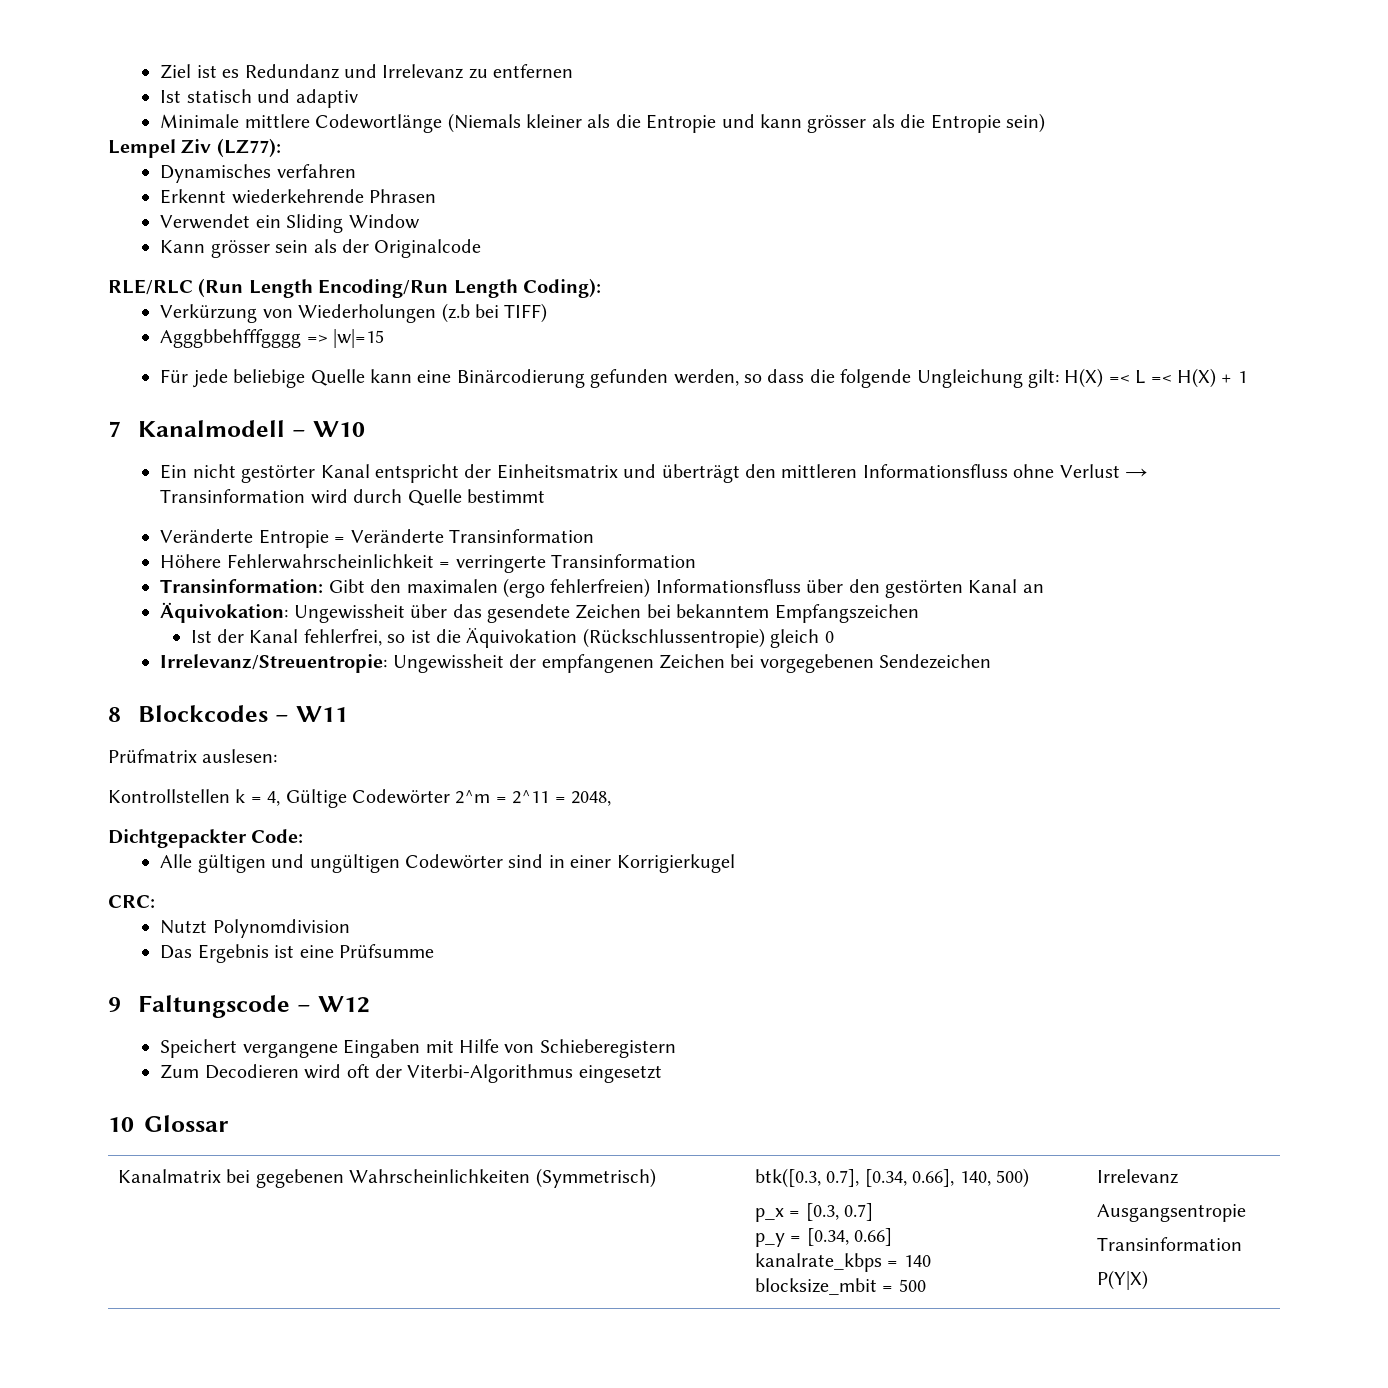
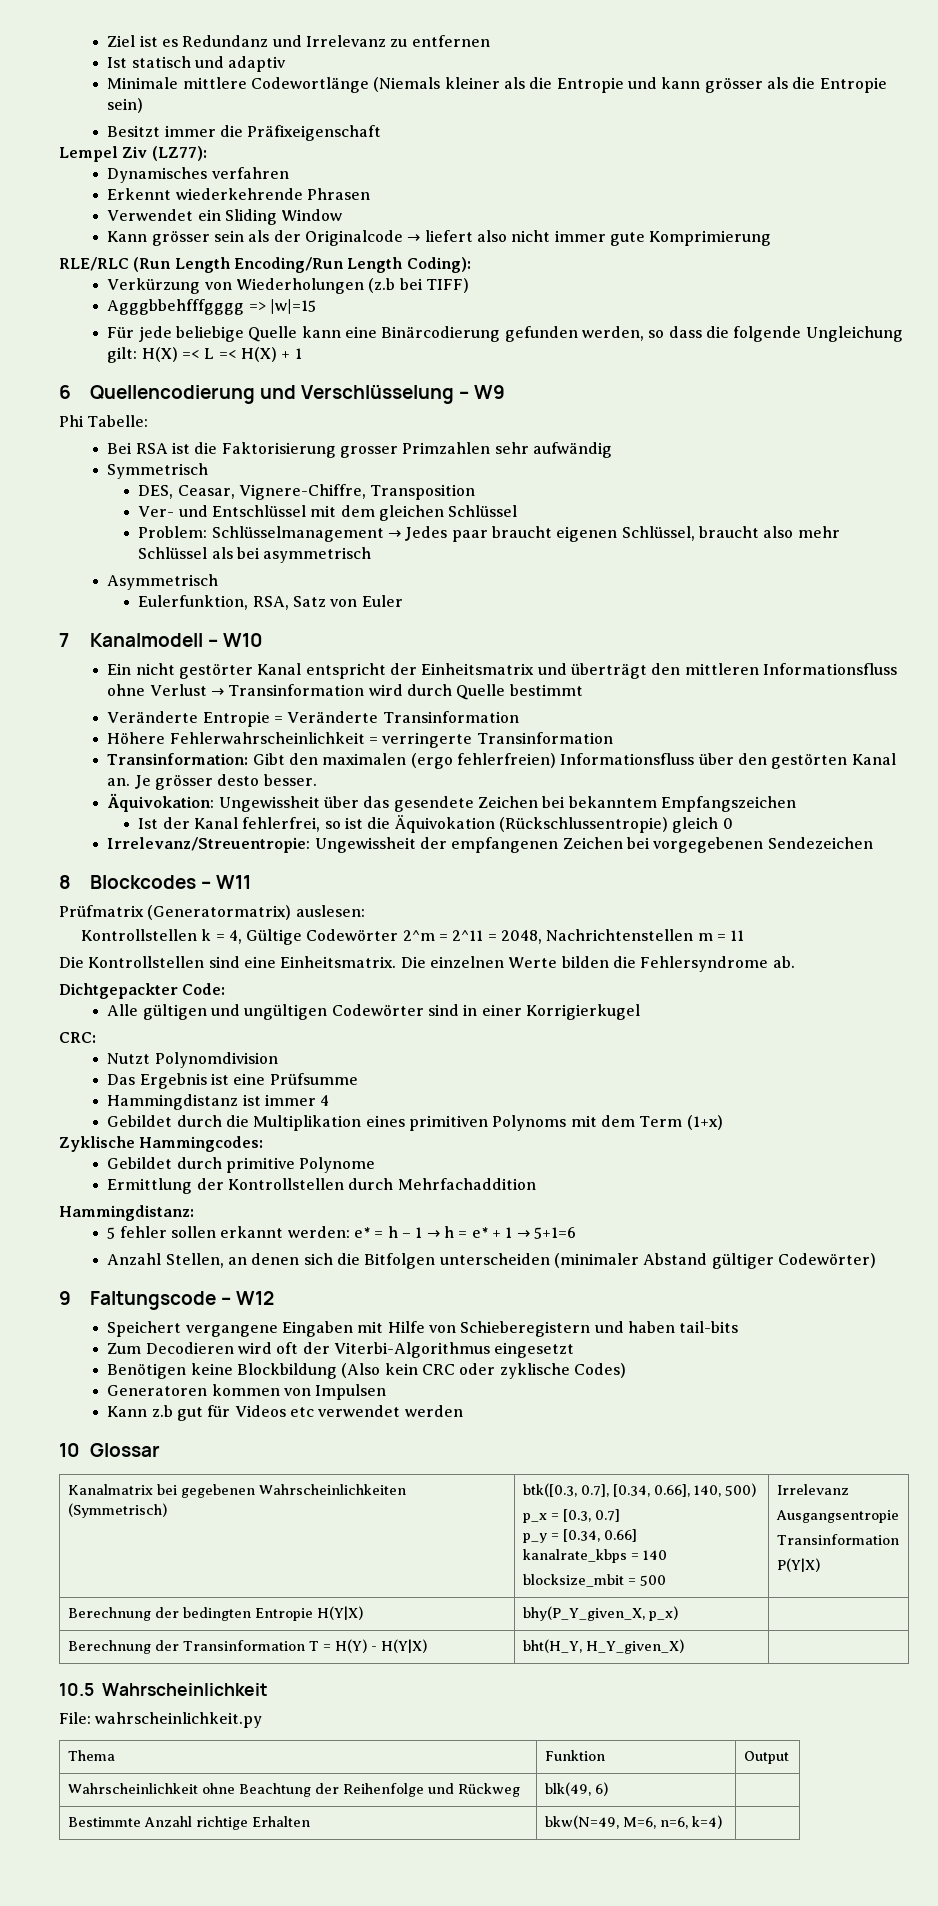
+ Besitzt immer die Präfixeigenschaft
- Kann grösser sein als der Originalcode
+ Kann grösser sein als der Originalcode → liefert also nicht immer gute Komprimierung
+ 6 Quellencodierung und Verschlüsselung – W9
+ Phi Tabelle:
+ Bei RSA ist die Faktorisierung grosser Primzahlen sehr aufwändig
+ Symmetrisch
+ DES, Ceasar, Vignere-Chiffre, Transposition
+ Ver- und Entschlüssel mit dem gleichen Schlüssel
+ Problem: Schlüsselmanagement → Jedes paar braucht eigenen Schlüssel, braucht also mehr Schlüssel als bei asymmetrisch
+ Asymmetrisch
+ Eulerfunktion, RSA, Satz von Euler
- Transinformation: Gibt den maximalen (ergo fehlerfreien) Informationsfluss über den gestörten Kanal an
+ Transinformation: Gibt den maximalen (ergo fehlerfreien) Informationsfluss über den gestörten Kanal an. Je grösser desto besser.
- Prüfmatrix auslesen:
+ Prüfmatrix (Generatormatrix) auslesen:
- Kontrollstellen k = 4, Gültige Codewörter 2^m = 2^11 = 2048,
+ Kontrollstellen k = 4, Gültige Codewörter 2^m = 2^11 = 2048, Nachrichtenstellen m = 11
+ Die Kontrollstellen sind eine Einheitsmatrix. Die einzelnen Werte bilden die Fehlersyndrome ab.
+ Hammingdistanz ist immer 4
+ Gebildet durch die Multiplikation eines primitiven Polynoms mit dem Term (1+x)
+ Zyklische Hammingcodes:
+ Gebildet durch primitive Polynome
+ Ermittlung der Kontrollstellen durch Mehrfachaddition
+ Hammingdistanz:
+ 5 fehler sollen erkannt werden: e* = h – 1 → h = e* + 1 → 5+1=6
+ Anzahl Stellen, an denen sich die Bitfolgen unterscheiden (minimaler Abstand gültiger Codewörter)
- Speichert vergangene Eingaben mit Hilfe von Schieberegistern
+ Speichert vergangene Eingaben mit Hilfe von Schieberegistern und haben tail-bits
+ Benötigen keine Blockbildung (Also kein CRC oder zyklische Codes)
+ Generatoren kommen von Impulsen
+ Kann z.b gut für Videos etc verwendet werden
+ Berechnung der bedingten Entropie H(Y|X) | bhy(P_Y_given_X, p_x) |
+ Berechnung der Transinformation T = H(Y) - H(Y|X) | bht(H_Y, H_Y_given_X) |
+ 10.5 Wahrscheinlichkeit
+ File: wahrscheinlichkeit.py
+ Thema | Funktion | Output
+ Wahrscheinlichkeit ohne Beachtung der Reihenfolge und Rückweg | blk(49, 6) |
+ Bestimmte Anzahl richtige Erhalten | bkw(N=49, M=6, n=6, k=4) |

